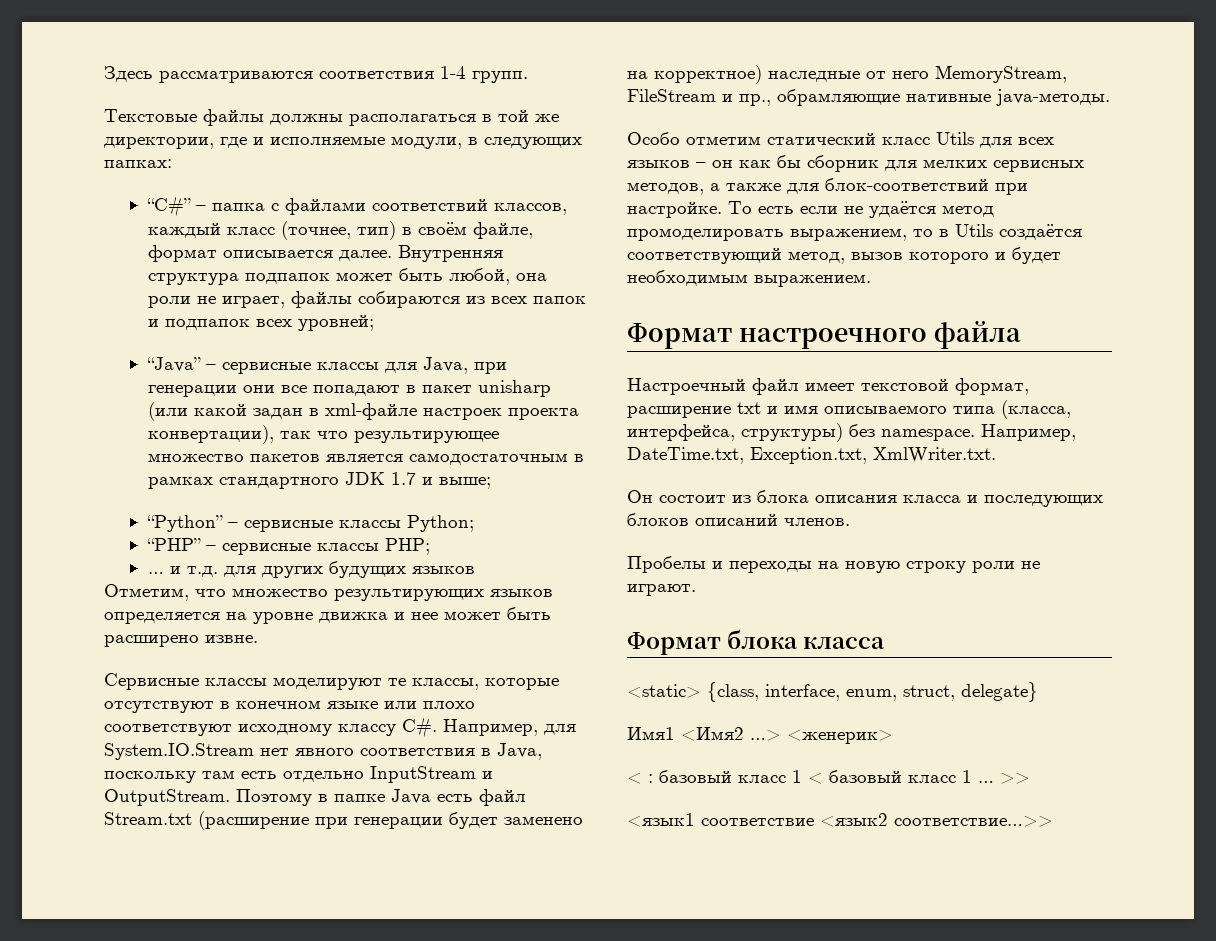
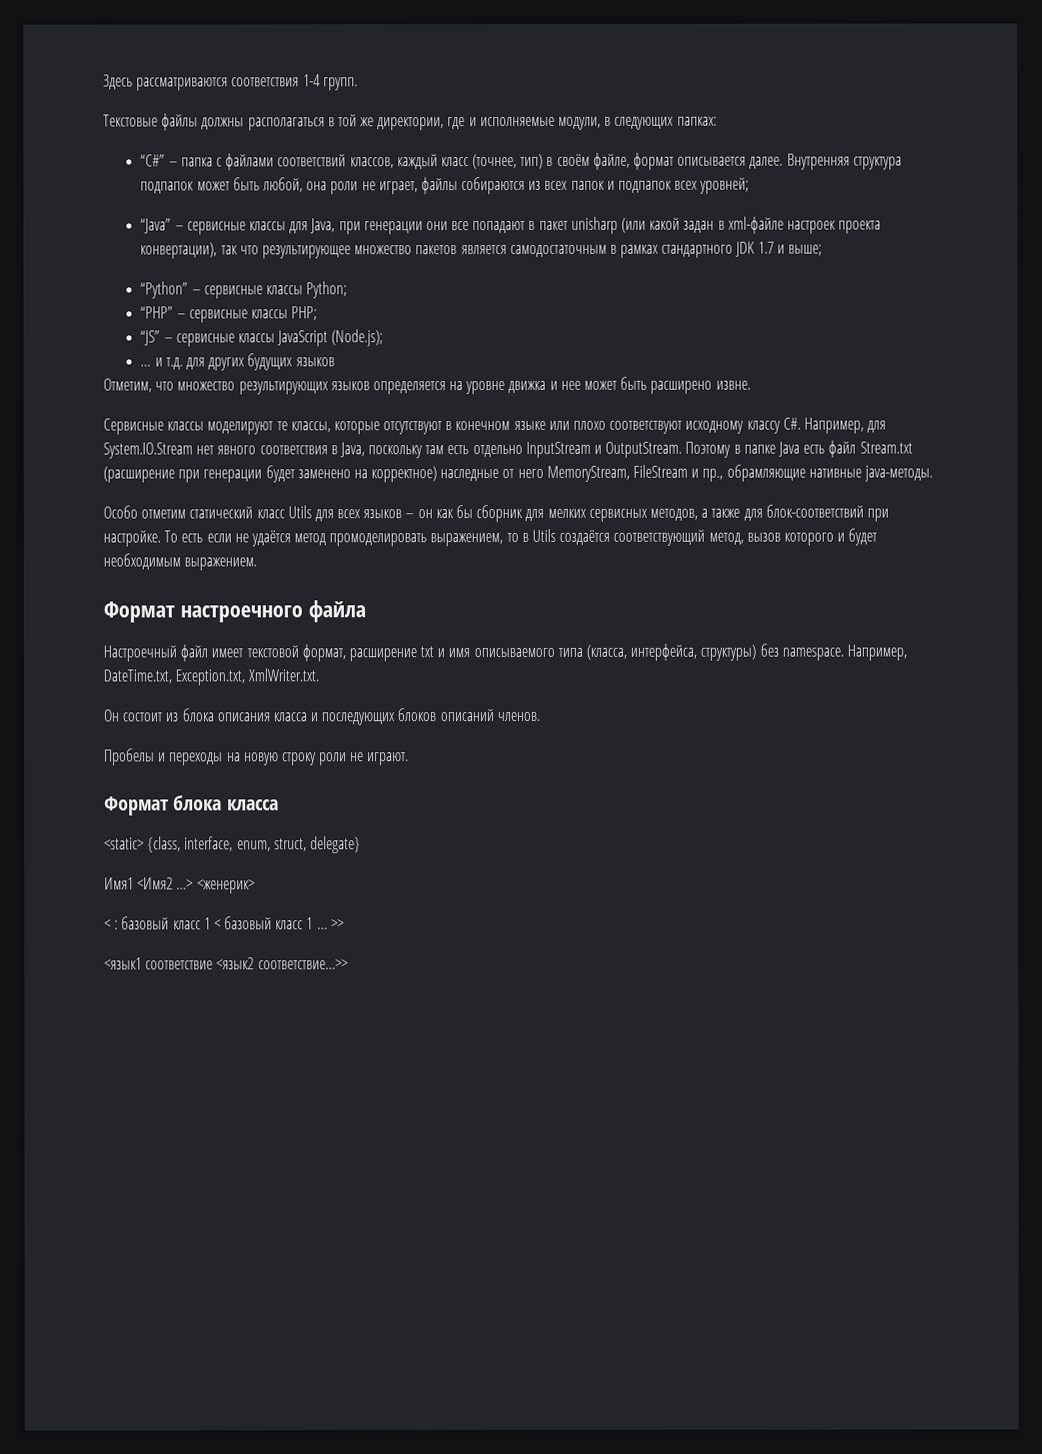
+ “JS” – сервисные классы JavaScript (Node.js);

